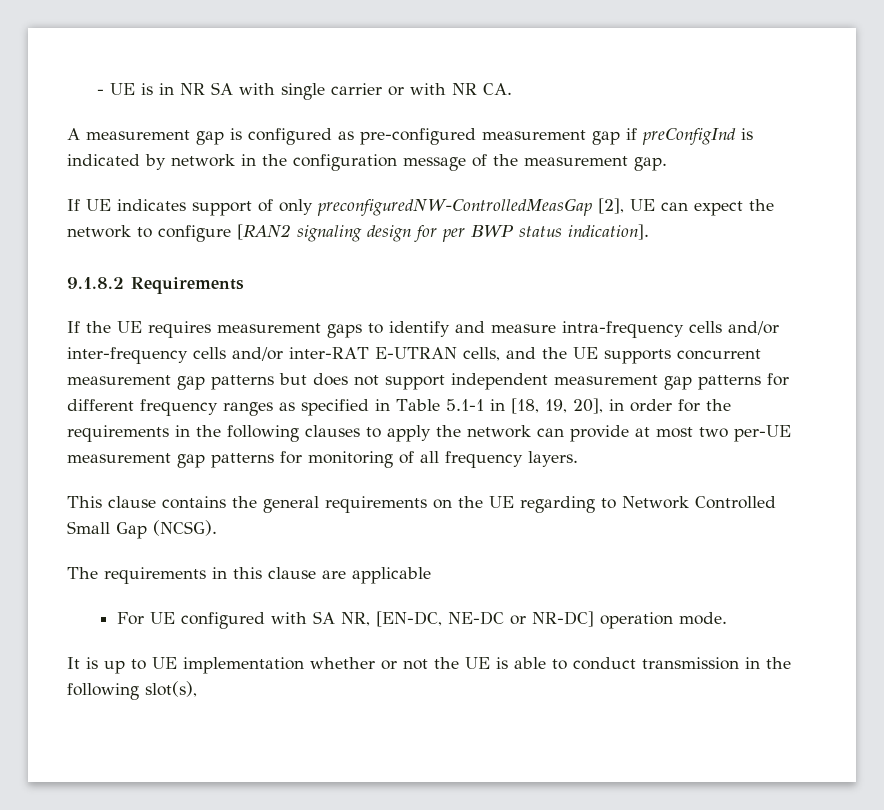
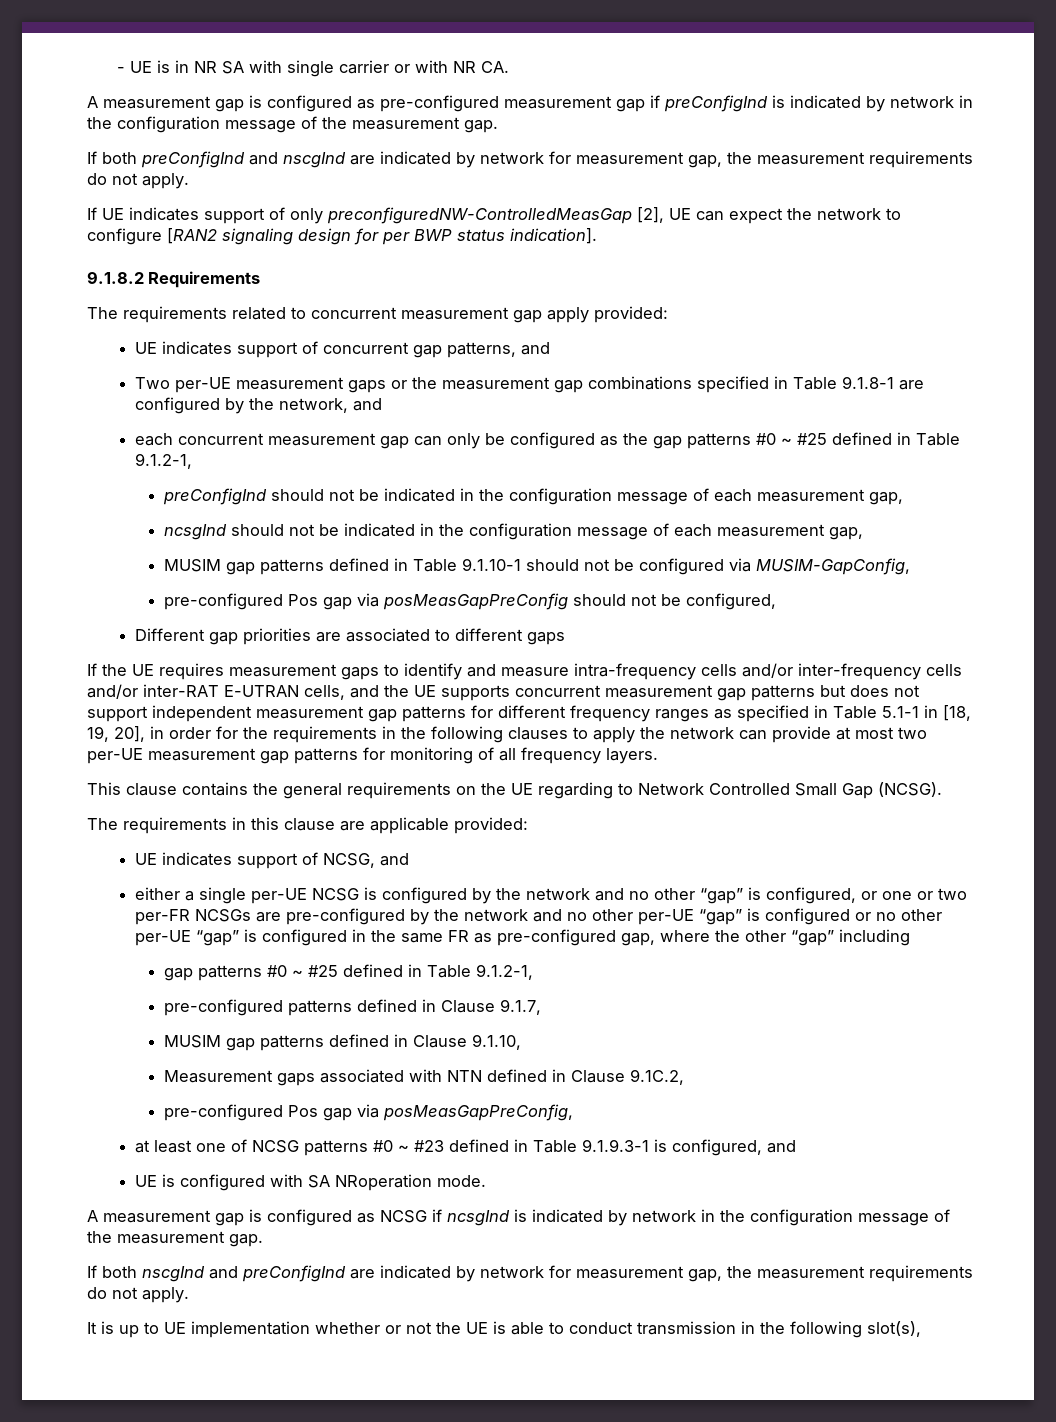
+ If both preConfigInd and nscgInd are indicated by network for measurement gap, the measurement requirements do not apply.
+ The requirements related to concurrent measurement gap apply provided:
+ UE indicates support of concurrent gap patterns, and
+ Two per-UE measurement gaps or the measurement gap combinations specified in Table 9.1.8-1 are configured by the network, and
+ each concurrent measurement gap can only be configured as the gap patterns #0 ~ #25 defined in Table 9.1.2-1,
+ preConfigInd should not be indicated in the configuration message of each measurement gap,
+ ncsgInd should not be indicated in the configuration message of each measurement gap,
+ MUSIM gap patterns defined in Table 9.1.10-1 should not be configured via MUSIM-GapConfig,
+ pre-configured Pos gap via posMeasGapPreConfig should not be configured,
+ Different gap priorities are associated to different gaps
- The requirements in this clause are applicable
- For UE configured with SA NR, [EN-DC, NE-DC or NR-DC] operation mode.
+ The requirements in this clause are applicable provided:
+ UE indicates support of NCSG, and
+ either a single per-UE NCSG is configured by the network and no other “gap” is configured, or one or two per-FR NCSGs are pre-configured by the network and no other per-UE “gap” is configured or no other per-UE “gap” is configured in the same FR as pre-configured gap, where the other “gap” including
+ gap patterns #0 ~ #25 defined in Table 9.1.2-1,
+ pre-configured patterns defined in Clause 9.1.7,
+ MUSIM gap patterns defined in Clause 9.1.10,
+ Measurement gaps associated with NTN defined in Clause 9.1C.2,
+ pre-configured Pos gap via posMeasGapPreConfig,
+ at least one of NCSG patterns #0 ~ #23 defined in Table 9.1.9.3-1 is configured, and
+ UE is configured with SA NRoperation mode.
+ A measurement gap is configured as NCSG if ncsgInd is indicated by network in the configuration message of the measurement gap.
+ If both nscgInd and preConfigInd are indicated by network for measurement gap, the measurement requirements do not apply.

